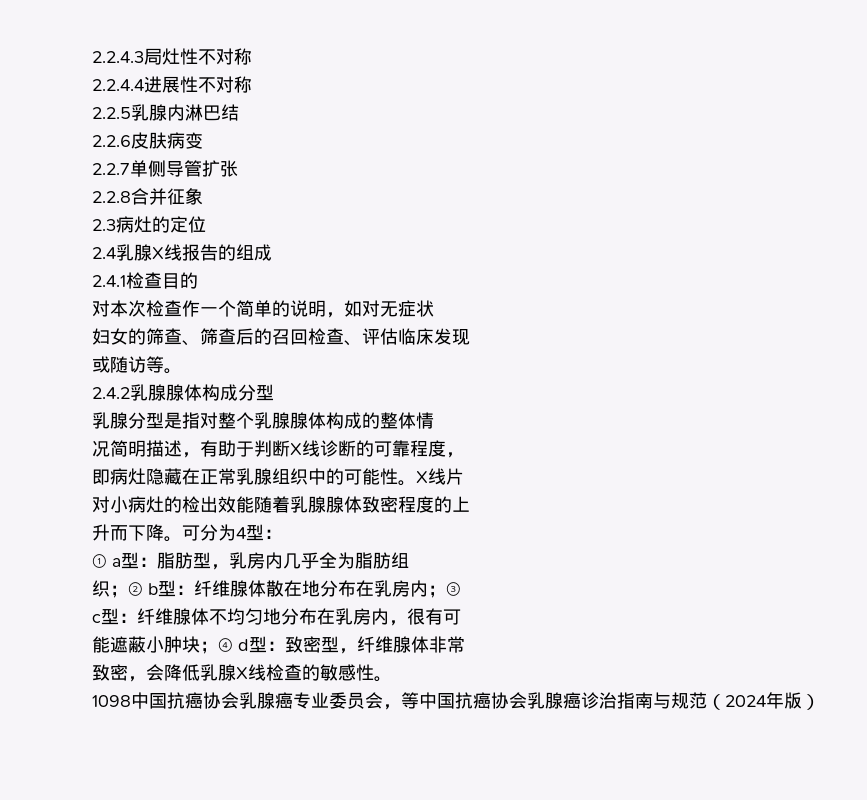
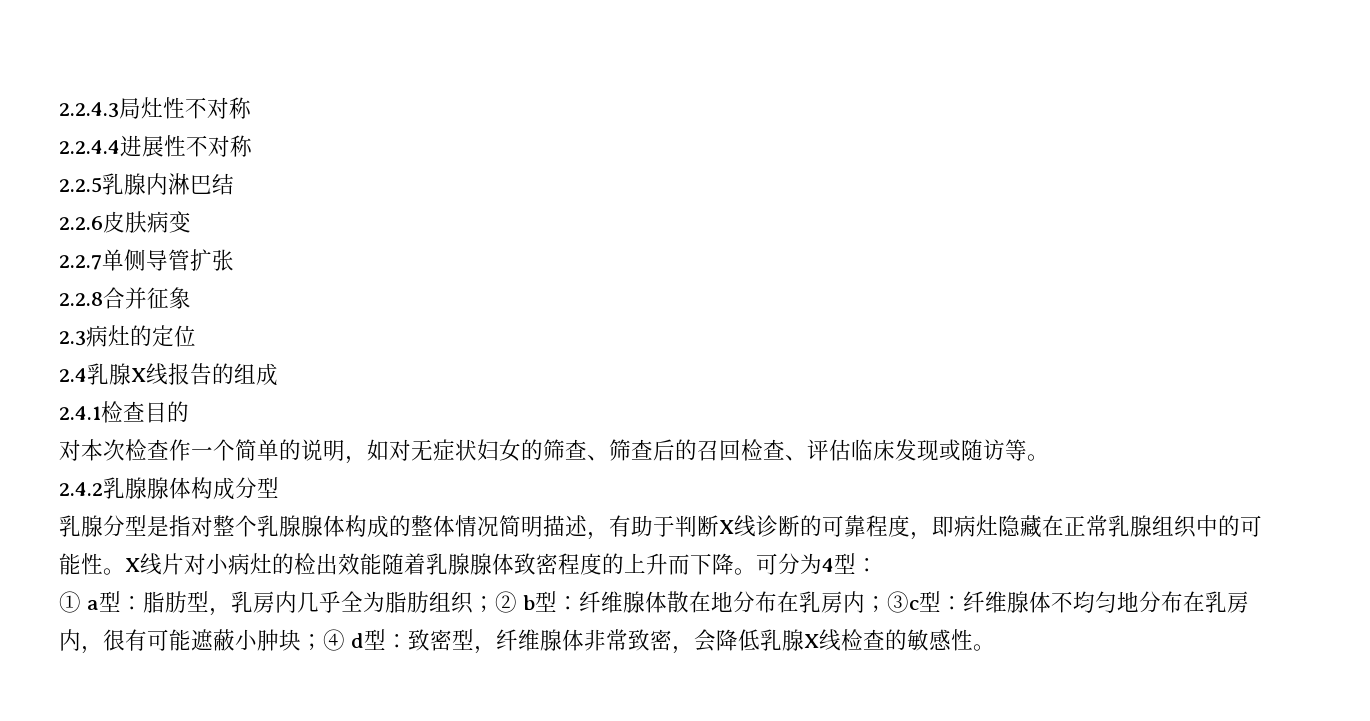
- 对本次检查作一个简单的说明，如对无症状
- 妇女的筛查、筛查后的召回检查、评估临床发现
- 或随访等。
+ 对本次检查作一个简单的说明，如对无症状妇女的筛查、筛查后的召回检查、评估临床发现或随访等。
- 乳腺分型是指对整个乳腺腺体构成的整体情
- 况简明描述，有助于判断X线诊断的可靠程度，
- 即病灶隐藏在正常乳腺组织中的可能性。
+ 乳腺分型是指对整个乳腺腺体构成的整体情况简明描述，有助于判断X线诊断的可靠程度，即病灶隐藏在正常乳腺组织中的可能性。
- X线片
- 对小病灶的检出效能随着乳腺腺体致密程度的上
- 升而下降。
+ X线片对小病灶的检出效能随着乳腺腺体致密程度的上升而下降。
- ① a型：脂肪型，乳房内几乎全为脂肪组
- 织；② b型：纤维腺体散在地分布在乳房内；③
- c型：纤维腺体不均匀地分布在乳房内，很有可
- 能遮蔽小肿块；④ d型：致密型，纤维腺体非常
- 致密，会降低乳腺X线检查的敏感性。
+ ① a型：脂肪型，乳房内几乎全为脂肪组织；② b型：纤维腺体散在地分布在乳房内；③c型：纤维腺体不均匀地分布在乳房内，很有可能遮蔽小肿块；④ d型：致密型，纤维腺体非常致密，会降低乳腺X线检查的敏感性。
- 1098中国抗癌协会乳腺癌专业委员会，等中国抗癌协会乳腺癌诊治指南与规范（2024年版）

